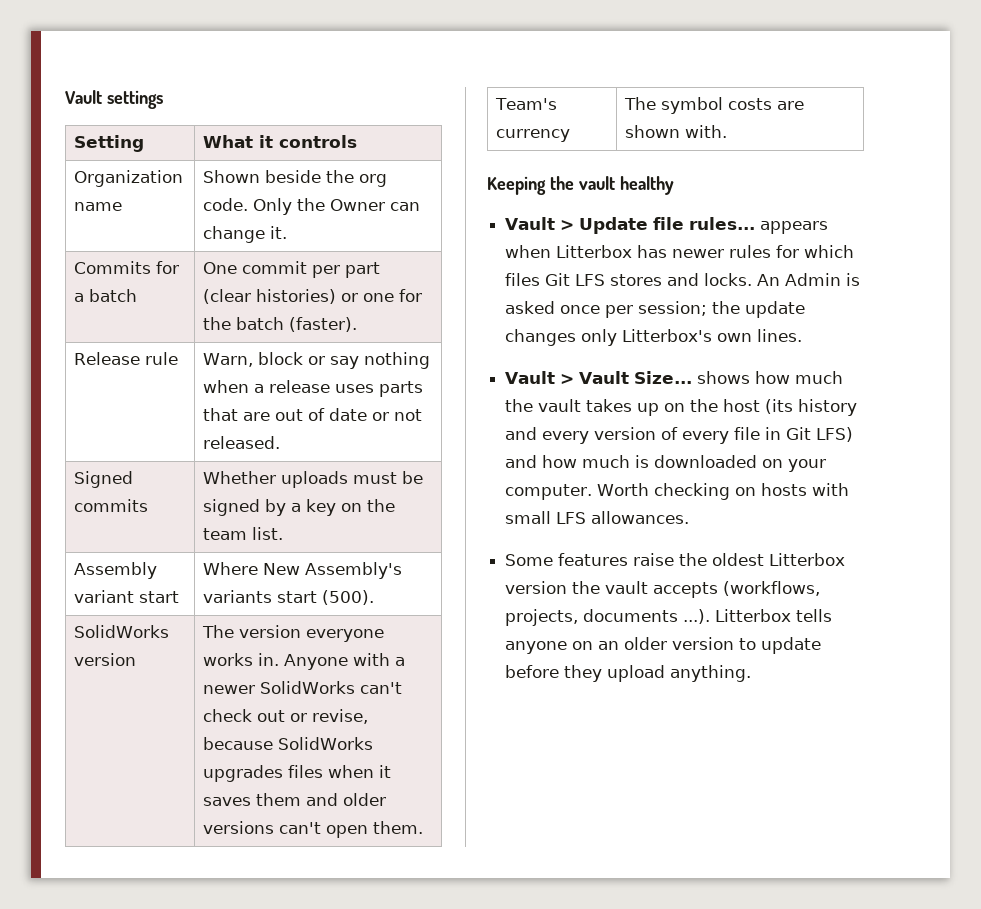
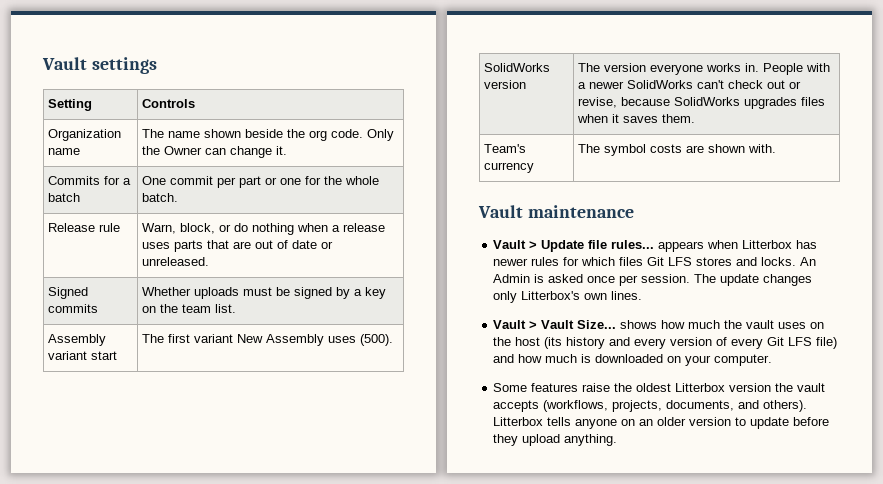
- Setting | What it controls
+ Setting | Controls
- Organization name | Shown beside the org code. Only the Owner can change it.
+ Organization name | The name shown beside the org code. Only the Owner can change it.
- Commits for a batch | One commit per part (clear histories) or one for the batch (faster).
+ Commits for a batch | One commit per part or one for the whole batch.
- Release rule | Warn, block or say nothing when a release uses parts that are out of date or not released.
+ Release rule | Warn, block, or do nothing when a release uses parts that are out of date or unreleased.
- Assembly variant start | Where New Assembly's variants start (500).
+ Assembly variant start | The first variant New Assembly uses (500).
- SolidWorks version | The version everyone works in. Anyone with a newer SolidWorks can't check out or revise, because SolidWorks upgrades files when it saves them and older versions can't open them.
+ SolidWorks version | The version everyone works in. People with a newer SolidWorks can't check out or revise, because SolidWorks upgrades files when it saves them.
- Keeping the vault healthy
+ Vault maintenance
- An Admin is asked once per session; the update changes only Litterbox's own lines.
+ An Admin is asked once per session. The update changes only Litterbox's own lines.
- Vault > Vault Size... shows how much the vault takes up on the host (its history and every version of every file in Git LFS) and how much is downloaded on your computer. Worth checking on hosts with small LFS allowances.
+ Vault > Vault Size... shows how much the vault uses on the host (its history and every version of every Git LFS file) and how much is downloaded on your computer.
- Some features raise the oldest Litterbox version the vault accepts (workflows, projects, documents ...). Litterbox tells anyone on an older version to update before they upload anything.
+ Some features raise the oldest Litterbox version the vault accepts (workflows, projects, documents, and others). Litterbox tells anyone on an older version to update before they upload anything.

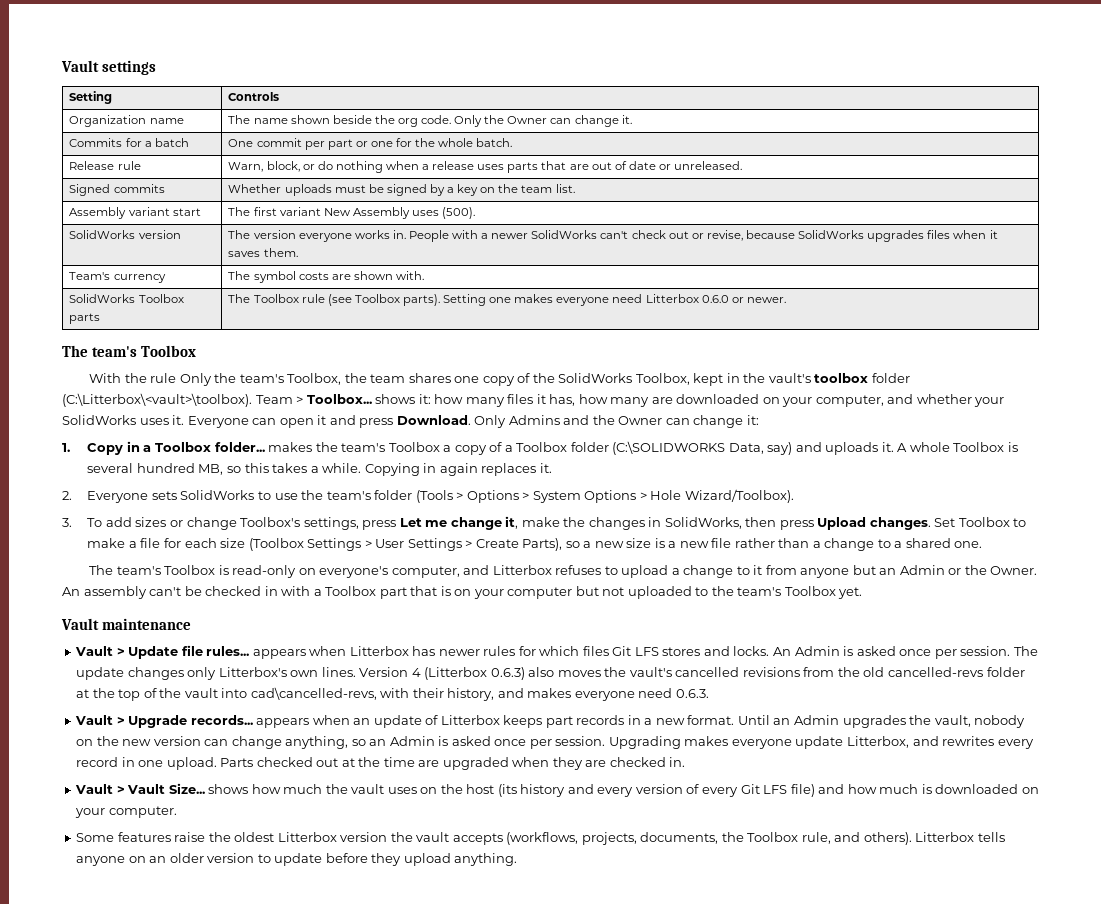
+ SolidWorks Toolbox parts | The Toolbox rule (see Toolbox parts). Setting one makes everyone need Litterbox 0.6.0 or newer.
+ The team's Toolbox
+ With the rule Only the team's Toolbox, the team shares one copy of the SolidWorks Toolbox, kept in the vault's toolbox folder (C:\Litterbox\<vault>\toolbox). Team > Toolbox... shows it: how many files it has, how many are downloaded on your computer, and whether your SolidWorks uses it. Everyone can open it and press Download. Only Admins and the Owner can change it:
+ 1. Copy in a Toolbox folder... makes the team's Toolbox a copy of a Toolbox folder (C:\SOLIDWORKS Data, say) and uploads it. A whole Toolbox is several hundred MB, so this takes a while. Copying in again replaces it.
+ 2. Everyone sets SolidWorks to use the team's folder (Tools > Options > System Options > Hole Wizard/Toolbox).
+ 3. To add sizes or change Toolbox's settings, press Let me change it, make the changes in SolidWorks, then press Upload changes. Set Toolbox to make a file for each size (Toolbox Settings > User Settings > Create Parts), so a new size is a new file rather than a change to a shared one.
+ The team's Toolbox is read-only on everyone's computer, and Litterbox refuses to upload a change to it from anyone but an Admin or the Owner. An assembly can't be checked in with a Toolbox part that is on your computer but not uploaded to the team's Toolbox yet.
+ Version 4 (Litterbox 0.6.3) also moves the vault's cancelled revisions from the old cancelled-revs folder at the top of the vault into cad\cancelled-revs, with their history, and makes everyone need 0.6.3.
+ Vault > Upgrade records... appears when an update of Litterbox keeps part records in a new format. Until an Admin upgrades the vault, nobody on the new version can change anything, so an Admin is asked once per session. Upgrading makes everyone update Litterbox, and rewrites every record in one upload. Parts checked out at the time are upgraded when they are checked in.
- Some features raise the oldest Litterbox version the vault accepts (workflows, projects, documents, and others).
+ Some features raise the oldest Litterbox version the vault accepts (workflows, projects, documents, the Toolbox rule, and others).

